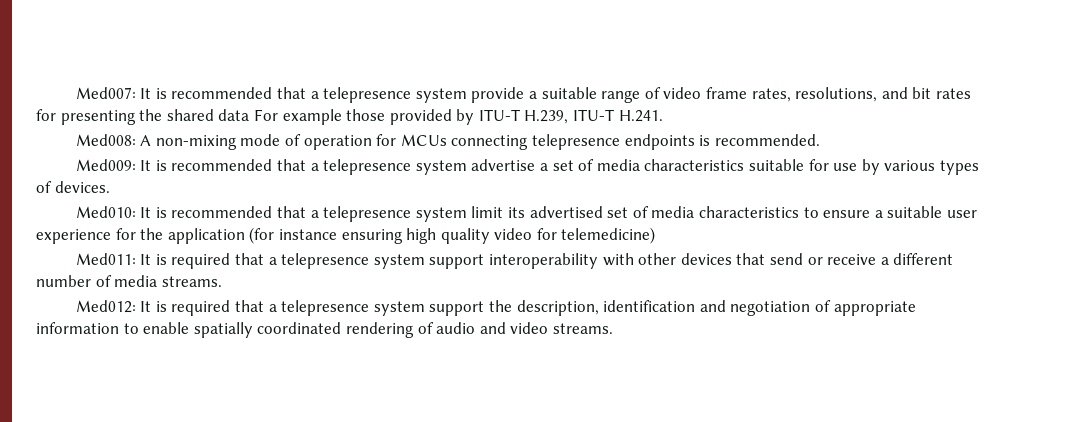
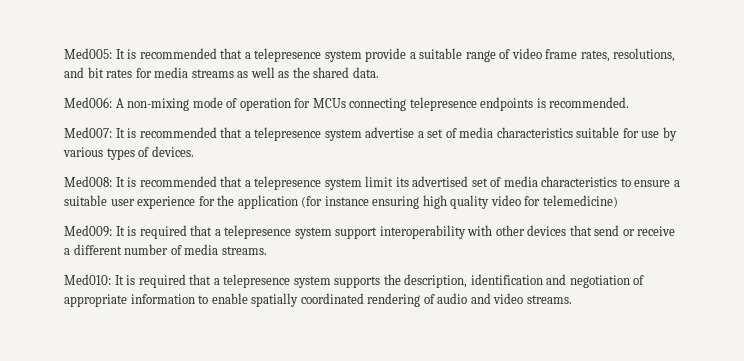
- Med007: It is recommended that a telepresence system provide a suitable range of video frame rates, resolutions, and bit rates for presenting the shared data For example those provided by ITU-T H.239, ITU-T H.241.
- Med008: A non-mixing mode of operation for MCUs connecting telepresence endpoints is recommended.
+ Med005: It is recommended that a telepresence system provide a suitable range of video frame rates, resolutions, and bit rates for media streams as well as the shared data.
+ Med006: A non-mixing mode of operation for MCUs connecting telepresence endpoints is recommended.
- Med009: It is recommended that a telepresence system advertise a set of media characteristics suitable for use by various types of devices.
+ Med007: It is recommended that a telepresence system advertise a set of media characteristics suitable for use by various types of devices.
- Med010: It is recommended that a telepresence system limit its advertised set of media characteristics to ensure a suitable user experience for the application (for instance ensuring high quality video for telemedicine)
+ Med008: It is recommended that a telepresence system limit its advertised set of media characteristics to ensure a suitable user experience for the application (for instance ensuring high quality video for telemedicine)
- Med011: It is required that a telepresence system support interoperability with other devices that send or receive a different number of media streams.
+ Med009: It is required that a telepresence system support interoperability with other devices that send or receive a different number of media streams.
- Med012: It is required that a telepresence system support the description, identification and negotiation of appropriate information to enable spatially coordinated rendering of audio and video streams.
+ Med010: It is required that a telepresence system supports the description, identification and negotiation of appropriate information to enable spatially coordinated rendering of audio and video streams.

